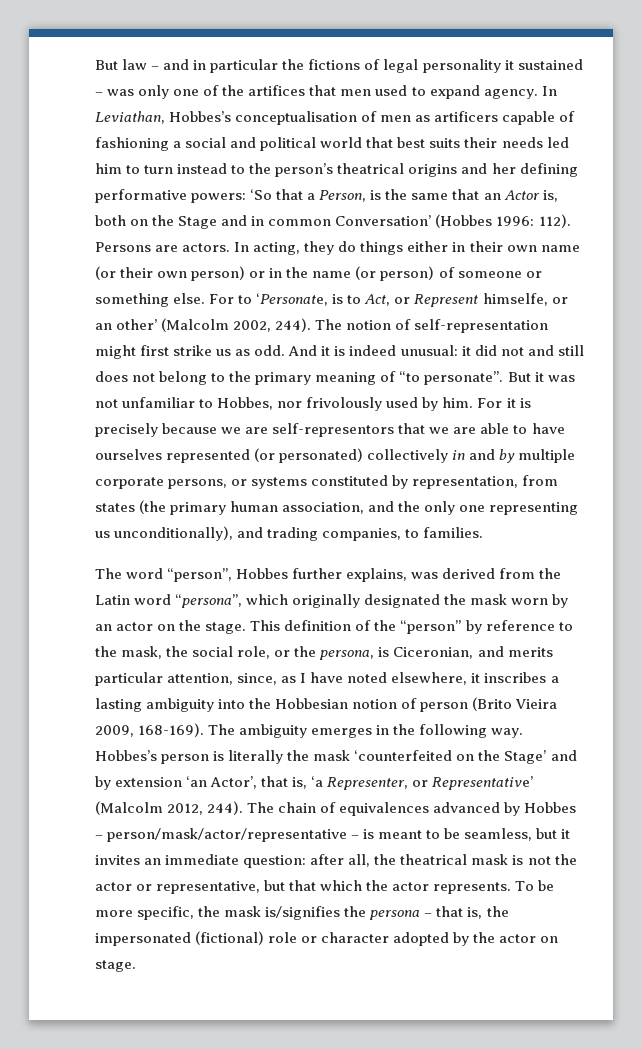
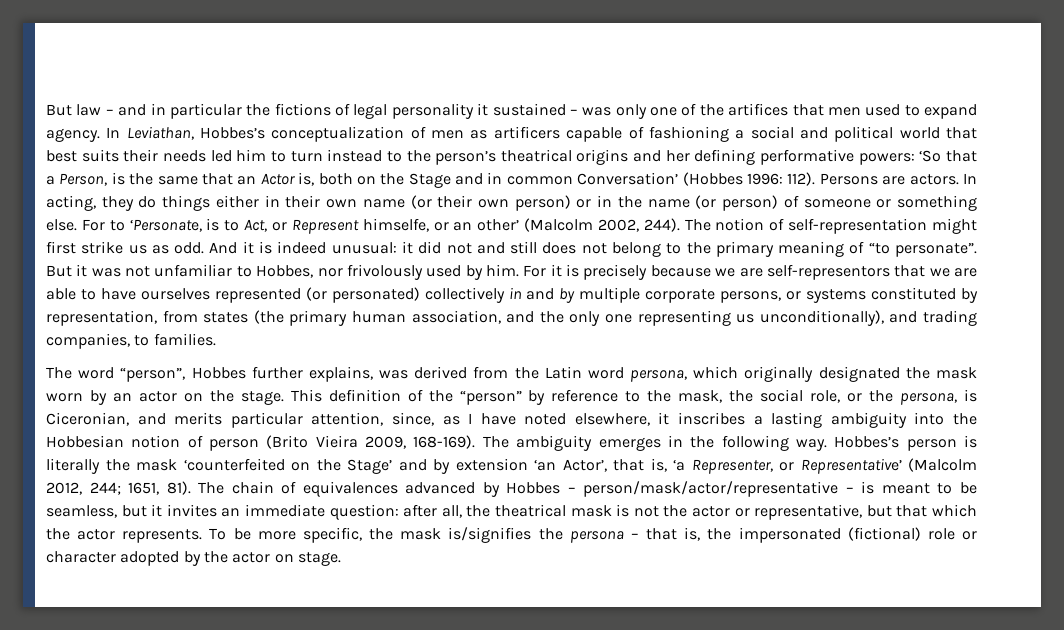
- In Leviathan, Hobbes’s conceptualisation of men as artificers capable of fashioning a social and political world that best suits their needs led him to turn instead to the person’s theatrical origins and her defining performative powers: ‘So that a Person, is the same that an Actor is, both on the Stage and in common Conversation’ (Hobbes 1996: 112).
+ In Leviathan, Hobbes’s conceptualization of men as artificers capable of fashioning a social and political world that best suits their needs led him to turn instead to the person’s theatrical origins and her defining performative powers: ‘So that a Person, is the same that an Actor is, both on the Stage and in common Conversation’ (Hobbes 1996: 112).
- The word “person”, Hobbes further explains, was derived from the Latin word “persona”, which originally designated the mask worn by an actor on the stage.
+ The word “person”, Hobbes further explains, was derived from the Latin word persona, which originally designated the mask worn by an actor on the stage.
- Hobbes’s person is literally the mask ‘counterfeited on the Stage’ and by extension ‘an Actor’, that is, ‘a Representer, or Representative’ (Malcolm 2012, 244).
+ Hobbes’s person is literally the mask ‘counterfeited on the Stage’ and by extension ‘an Actor’, that is, ‘a Representer, or Representative’ (Malcolm 2012, 244; 1651, 81).

